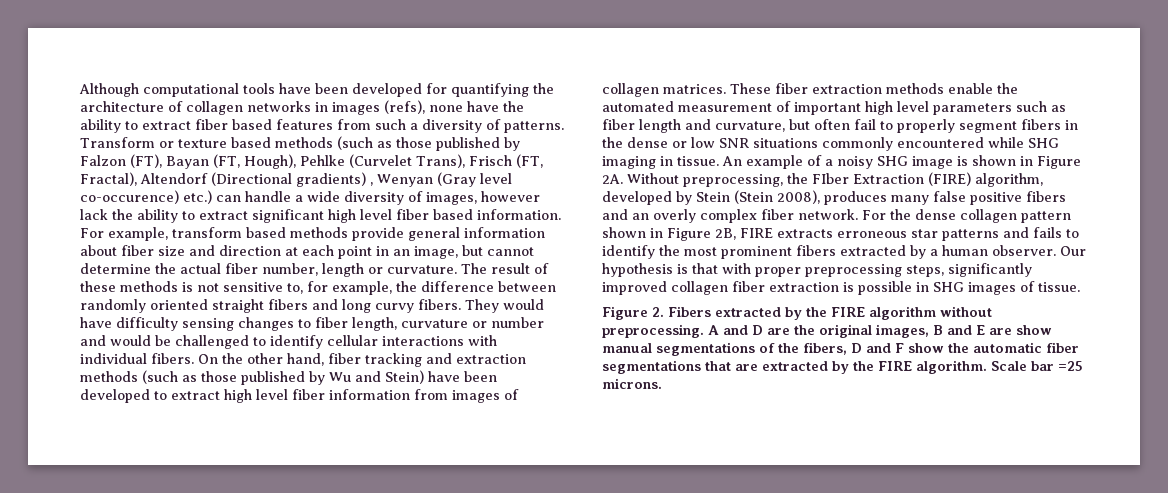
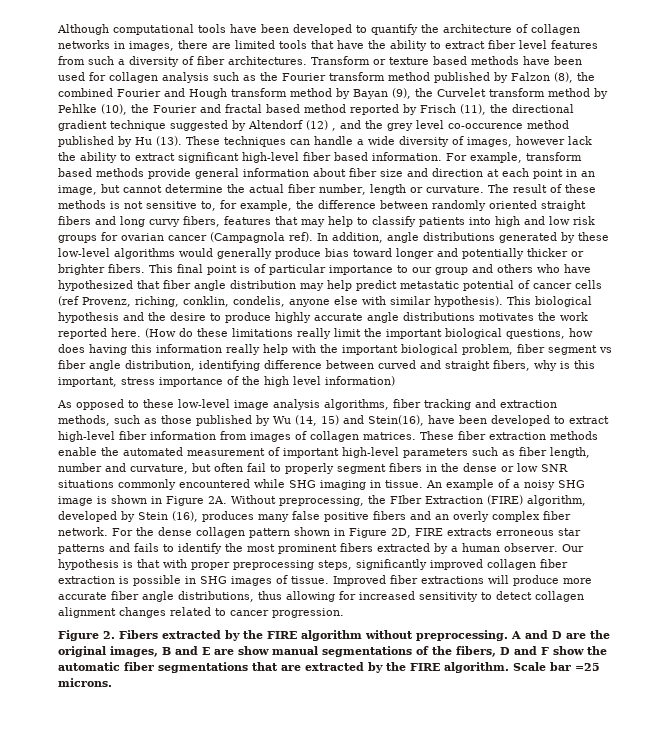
- Although computational tools have been developed for quantifying the architecture of collagen networks in images (refs), none have the ability to extract fiber based features from such a diversity of patterns.
+ Although computational tools have been developed to quantify the architecture of collagen networks in images, there are limited tools that have the ability to extract fiber level features from such a diversity of fiber architectures.
- Transform or texture based methods (such as those published by Falzon (FT), Bayan (FT, Hough), Pehlke (Curvelet Trans), Frisch (FT, Fractal), Altendorf (Directional gradients) , Wenyan (Gray level co-occurence) etc.) can handle a wide diversity of images, however lack the ability to extract significant high level fiber based information.
+ Transform or texture based methods have been used for collagen analysis such as the Fourier transform method published by Falzon (8), the combined Fourier and Hough transform method by Bayan (9), the Curvelet transform method by Pehlke (10), the Fourier and fractal based method reported by Frisch (11), the directional gradient technique suggested by Altendorf (12) , and the grey level co-occurence method published by Hu (13). These techniques can handle a wide diversity of images, however lack the ability to extract significant high-level fiber based information.
- The result of these methods is not sensitive to, for example, the difference between randomly oriented straight fibers and long curvy fibers. They would have difficulty sensing changes to fiber length, curvature or number and would be challenged to identify cellular interactions with individual fibers. On the other hand, fiber tracking and extraction methods (such as those published by Wu and Stein) have been developed to extract high level fiber information from images of collagen matrices.
+ The result of these methods is not sensitive to, for example, the difference between randomly oriented straight fibers and long curvy fibers, features that may help to classify patients into high and low risk groups for ovarian cancer (Campagnola ref). In addition, angle distributions generated by these low-level algorithms would generally produce bias toward longer and potentially thicker or brighter fibers. This final point is of particular importance to our group and others who have hypothesized that fiber angle distribution may help predict metastatic potential of cancer cells (ref Provenz, riching, conklin, condelis, anyone else with similar hypothesis). This biological hypothesis and the desire to produce highly accurate angle distributions motivates the work reported here. (How do these limitations really limit the important biological questions, how does having this information really help with the important biological problem, fiber segment vs fiber angle distribution, identifying difference between curved and straight fibers, why is this important, stress importance of the high level information)
+ As opposed to these low-level image analysis algorithms, fiber tracking and extraction methods, such as those published by Wu (14, 15) and Stein(16), have been developed to extract high-level fiber information from images of collagen matrices.
- These fiber extraction methods enable the automated measurement of important high level parameters such as fiber length and curvature, but often fail to properly segment fibers in the dense or low SNR situations commonly encountered while SHG imaging in tissue.
+ These fiber extraction methods enable the automated measurement of important high-level parameters such as fiber length, number and curvature, but often fail to properly segment fibers in the dense or low SNR situations commonly encountered while SHG imaging in tissue.
- Without preprocessing, the FIber Extraction (FIRE) algorithm, developed by Stein (Stein 2008), produces many false positive fibers and an overly complex fiber network.
+ Without preprocessing, the FIber Extraction (FIRE) algorithm, developed by Stein (16), produces many false positive fibers and an overly complex fiber network.
- For the dense collagen pattern shown in Figure 2B, FIRE extracts erroneous star patterns and fails to identify the most prominent fibers extracted by a human observer.
+ For the dense collagen pattern shown in Figure 2D, FIRE extracts erroneous star patterns and fails to identify the most prominent fibers extracted by a human observer.
+ Improved fiber extractions will produce more accurate fiber angle distributions, thus allowing for increased sensitivity to detect collagen alignment changes related to cancer progression.

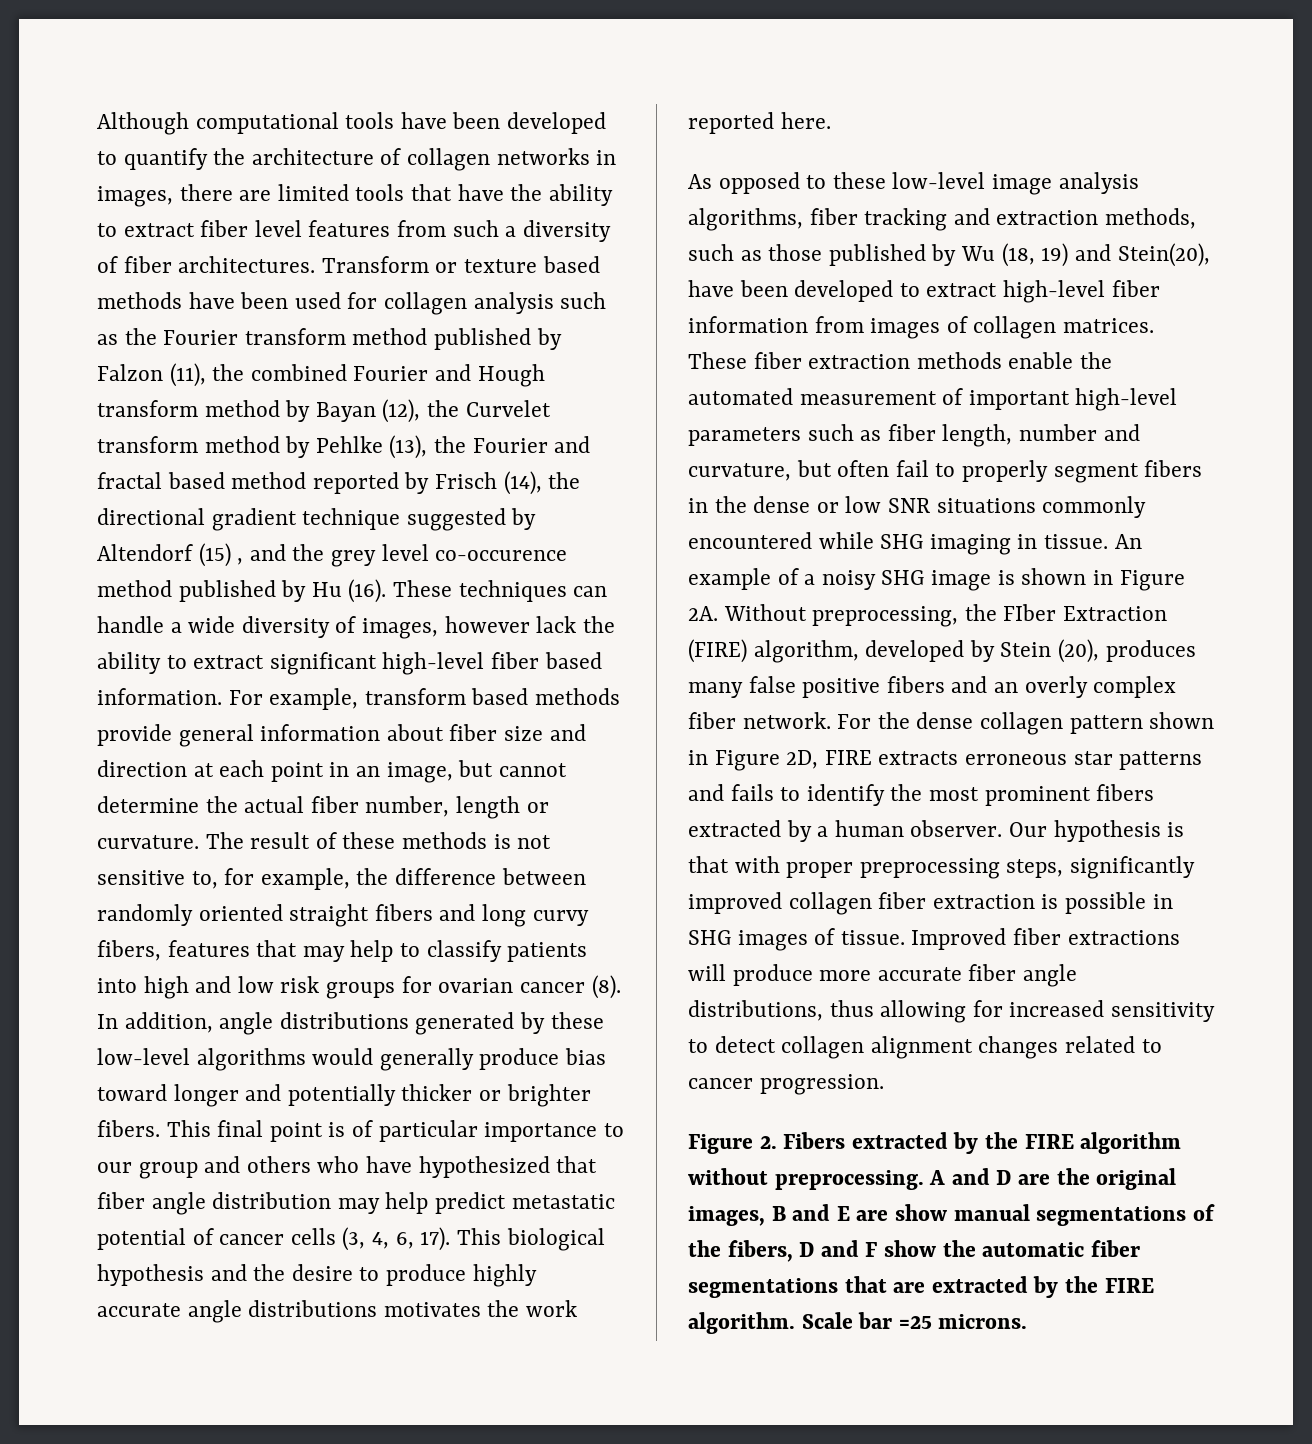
- Transform or texture based methods have been used for collagen analysis such as the Fourier transform method published by Falzon (8), the combined Fourier and Hough transform method by Bayan (9), the Curvelet transform method by Pehlke (10), the Fourier and fractal based method reported by Frisch (11), the directional gradient technique suggested by Altendorf (12) , and the grey level co-occurence method published by Hu (13).
+ Transform or texture based methods have been used for collagen analysis such as the Fourier transform method published by Falzon (11), the combined Fourier and Hough transform method by Bayan (12), the Curvelet transform method by Pehlke (13), the Fourier and fractal based method reported by Frisch (14), the directional gradient technique suggested by Altendorf (15) , and the grey level co-occurence method published by Hu (16).
- The result of these methods is not sensitive to, for example, the difference between randomly oriented straight fibers and long curvy fibers, features that may help to classify patients into high and low risk groups for ovarian cancer (Campagnola ref).
+ The result of these methods is not sensitive to, for example, the difference between randomly oriented straight fibers and long curvy fibers, features that may help to classify patients into high and low risk groups for ovarian cancer (8).
- This final point is of particular importance to our group and others who have hypothesized that fiber angle distribution may help predict metastatic potential of cancer cells (ref Provenz, riching, conklin, condelis, anyone else with similar hypothesis).
+ This final point is of particular importance to our group and others who have hypothesized that fiber angle distribution may help predict metastatic potential of cancer cells (3, 4, 6, 17).
- (How do these limitations really limit the important biological questions, how does having this information really help with the important biological problem, fiber segment vs fiber angle distribution, identifying difference between curved and straight fibers, why is this important, stress importance of the high level information)
- As opposed to these low-level image analysis algorithms, fiber tracking and extraction methods, such as those published by Wu (14, 15) and Stein(16), have been developed to extract high-level fiber information from images of collagen matrices.
+ As opposed to these low-level image analysis algorithms, fiber tracking and extraction methods, such as those published by Wu (18, 19) and Stein(20), have been developed to extract high-level fiber information from images of collagen matrices.
- Without preprocessing, the FIber Extraction (FIRE) algorithm, developed by Stein (16), produces many false positive fibers and an overly complex fiber network.
+ Without preprocessing, the FIber Extraction (FIRE) algorithm, developed by Stein (20), produces many false positive fibers and an overly complex fiber network.

